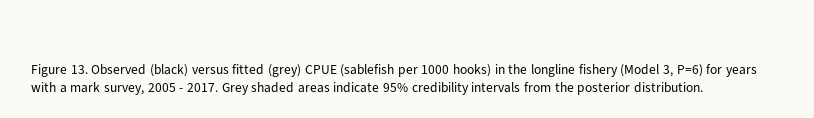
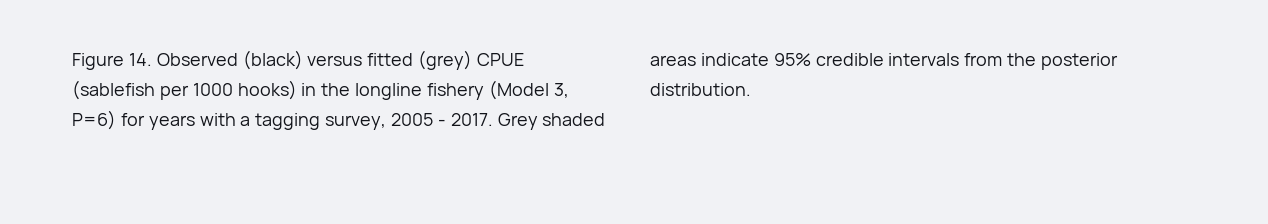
- Figure 13. Observed (black) versus fitted (grey) CPUE (sablefish per 1000 hooks) in the longline fishery (Model 3, P=6) for years with a mark survey, 2005 - 2017.
+ Figure 14. Observed (black) versus fitted (grey) CPUE (sablefish per 1000 hooks) in the longline fishery (Model 3, P=6) for years with a tagging survey, 2005 - 2017.
- Grey shaded areas indicate 95% credibility intervals from the posterior distribution.
+ Grey shaded areas indicate 95% credible intervals from the posterior distribution.

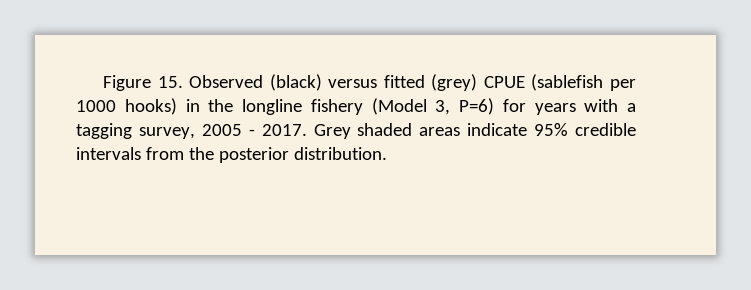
- Figure 14. Observed (black) versus fitted (grey) CPUE (sablefish per 1000 hooks) in the longline fishery (Model 3, P=6) for years with a tagging survey, 2005 - 2017.
+ Figure 15. Observed (black) versus fitted (grey) CPUE (sablefish per 1000 hooks) in the longline fishery (Model 3, P=6) for years with a tagging survey, 2005 - 2017.

